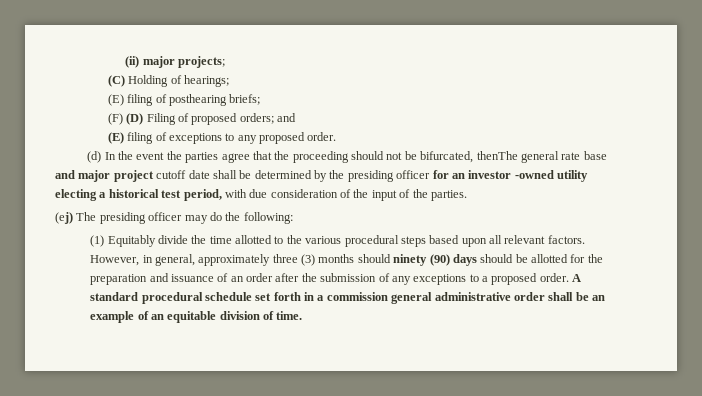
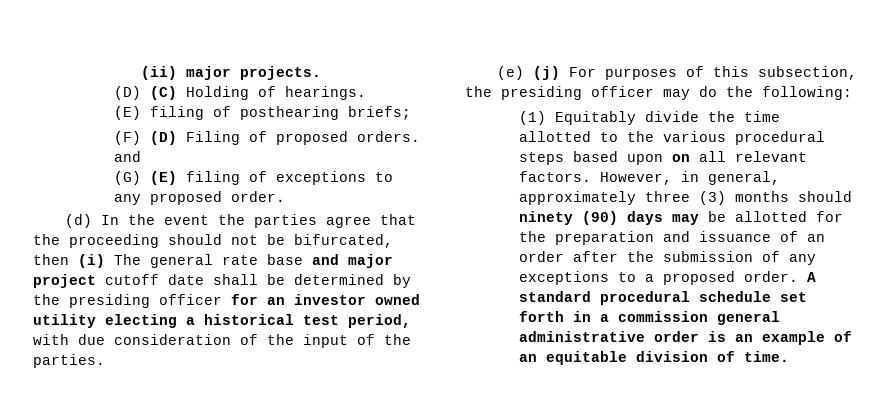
- (ii) major projects;
- (C) Holding of hearings;
+ (ii) major projects.
+ (D) (C) Holding of hearings.
- (F) (D) Filing of proposed orders; and
+ (F) (D) Filing of proposed orders. and
- (E) filing of exceptions to any proposed order.
+ (G) (E) filing of exceptions to any proposed order.
- (d) In the event the parties agree that the proceeding should not be bifurcated, thenThe general rate base and major project cutoff date shall be determined by the presiding officer for an investor -owned utility electing a historical test period, with due consideration of the input of the parties.
+ (d) In the event the parties agree that the proceeding should not be bifurcated, then (i) The general rate base and major project cutoff date shall be determined by the presiding officer for an investor owned utility electing a historical test period, with due consideration of the input of the parties.
- (ej) The presiding officer may do the following:
+ (e) (j) For purposes of this subsection, the presiding officer may do the following:
- (1) Equitably divide the time allotted to the various procedural steps based upon all relevant factors.
+ (1) Equitably divide the time allotted to the various procedural steps based upon on all relevant factors.
- However, in general, approximately three (3) months should ninety (90) days should be allotted for the preparation and issuance of an order after the submission of any exceptions to a proposed order.
+ However, in general, approximately three (3) months should ninety (90) days may be allotted for the preparation and issuance of an order after the submission of any exceptions to a proposed order.
- A standard procedural schedule set forth in a commission general administrative order shall be an example of an equitable division of time.
+ A standard procedural schedule set forth in a commission general administrative order is an example of an equitable division of time.

